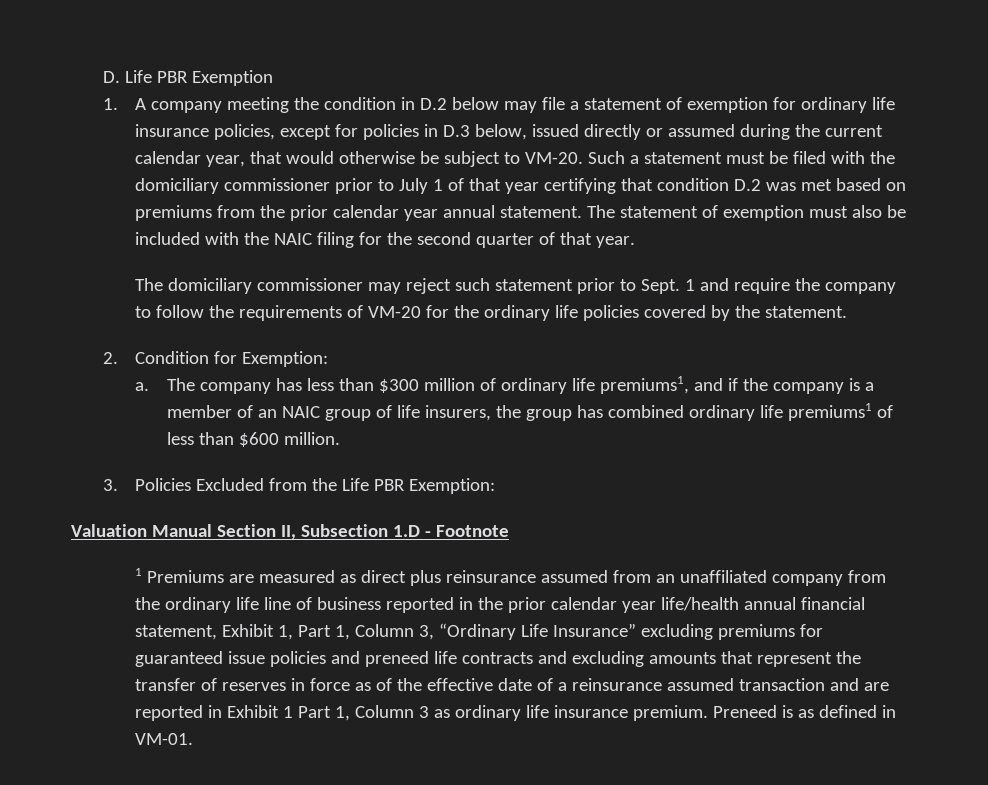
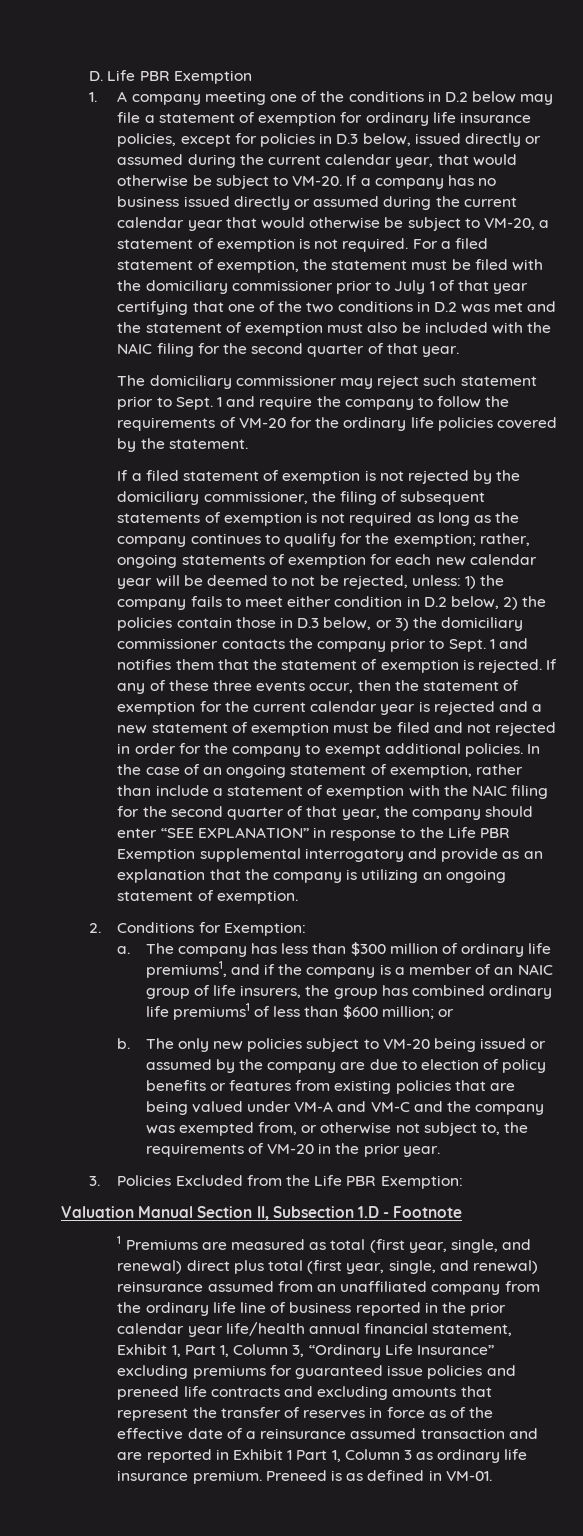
- 1. A company meeting the condition in D.2 below may file a statement of exemption for ordinary life insurance policies, except for policies in D.3 below, issued directly or assumed during the current calendar year, that would otherwise be subject to VM-20.
+ 1. A company meeting one of the conditions in D.2 below may file a statement of exemption for ordinary life insurance policies, except for policies in D.3 below, issued directly or assumed during the current calendar year, that would otherwise be subject to VM-20.
- Such a statement must be filed with the domiciliary commissioner prior to July 1 of that year certifying that condition D.2 was met based on premiums from the prior calendar year annual statement. The statement of exemption must also be included with the NAIC filing for the second quarter of that year.
+ If a company has no business issued directly or assumed during the current calendar year that would otherwise be subject to VM-20, a statement of exemption is not required. For a filed statement of exemption, the statement must be filed with the domiciliary commissioner prior to July 1 of that year certifying that one of the two conditions in D.2 was met and the statement of exemption must also be included with the NAIC filing for the second quarter of that year.
+ If a filed statement of exemption is not rejected by the domiciliary commissioner, the filing of subsequent statements of exemption is not required as long as the company continues to qualify for the exemption; rather, ongoing statements of exemption for each new calendar year will be deemed to not be rejected, unless: 1) the company fails to meet either condition in D.2 below, 2) the policies contain those in D.3 below, or 3) the domiciliary commissioner contacts the company prior to Sept. 1 and notifies them that the statement of exemption is rejected. If any of these three events occur, then the statement of exemption for the current calendar year is rejected and a new statement of exemption must be filed and not rejected in order for the company to exempt additional policies. In the case of an ongoing statement of exemption, rather than include a statement of exemption with the NAIC filing for the second quarter of that year, the company should enter “SEE EXPLANATION” in response to the Life PBR Exemption supplemental interrogatory and provide as an explanation that the company is utilizing an ongoing statement of exemption.
- 2. Condition for Exemption:
+ 2. Conditions for Exemption:
- The company has less than $300 million of ordinary life premiums1, and if the company is a member of an NAIC group of life insurers, the group has combined ordinary life premiums1 of less than $600 million.
+ The company has less than $300 million of ordinary life premiums1, and if the company is a member of an NAIC group of life insurers, the group has combined ordinary life premiums1 of less than $600 million; or
+ b. The only new policies subject to VM-20 being issued or assumed by the company are due to election of policy benefits or features from existing policies that are being valued under VM-A and VM-C and the company was exempted from, or otherwise not subject to, the requirements of VM-20 in the prior year.
- 1 Premiums are measured as direct plus reinsurance assumed from an unaffiliated company from the ordinary life line of business reported in the prior calendar year life/health annual financial statement, Exhibit 1, Part 1, Column 3, “Ordinary Life Insurance” excluding premiums for guaranteed issue policies and preneed life contracts and excluding amounts that represent the transfer of reserves in force as of the effective date of a reinsurance assumed transaction and are reported in Exhibit 1 Part 1, Column 3 as ordinary life insurance premium.
+ 1 Premiums are measured as total (first year, single, and renewal) direct plus total (first year, single, and renewal) reinsurance assumed from an unaffiliated company from the ordinary life line of business reported in the prior calendar year life/health annual financial statement, Exhibit 1, Part 1, Column 3, “Ordinary Life Insurance” excluding premiums for guaranteed issue policies and preneed life contracts and excluding amounts that represent the transfer of reserves in force as of the effective date of a reinsurance assumed transaction and are reported in Exhibit 1 Part 1, Column 3 as ordinary life insurance premium.

